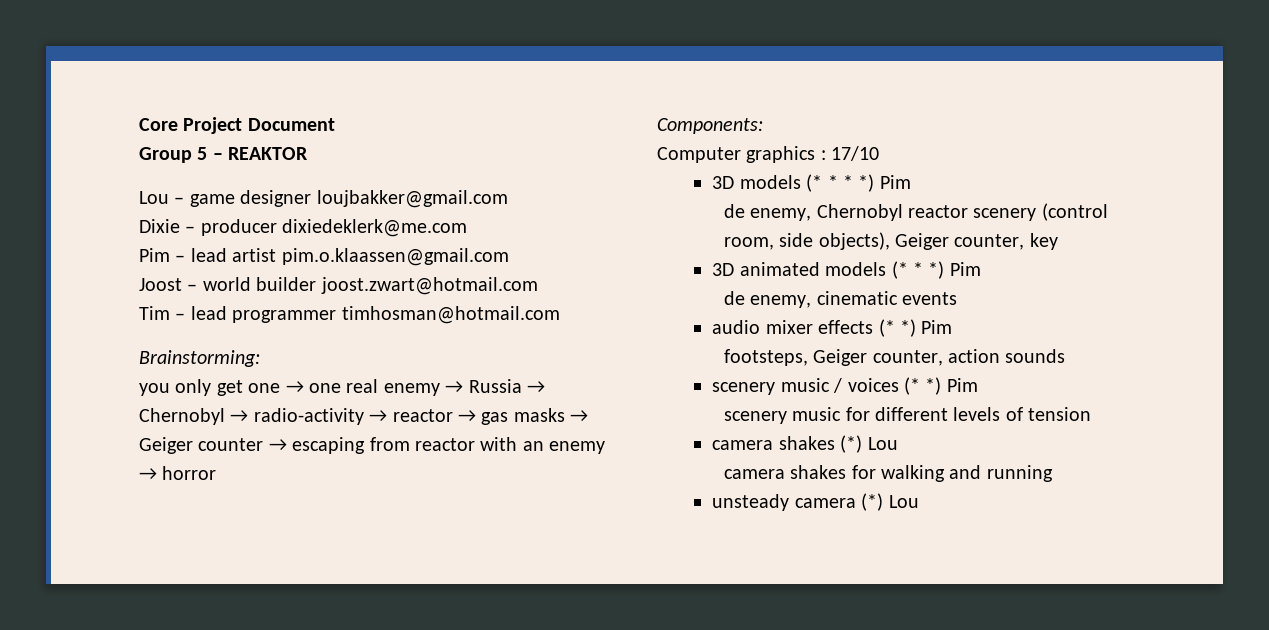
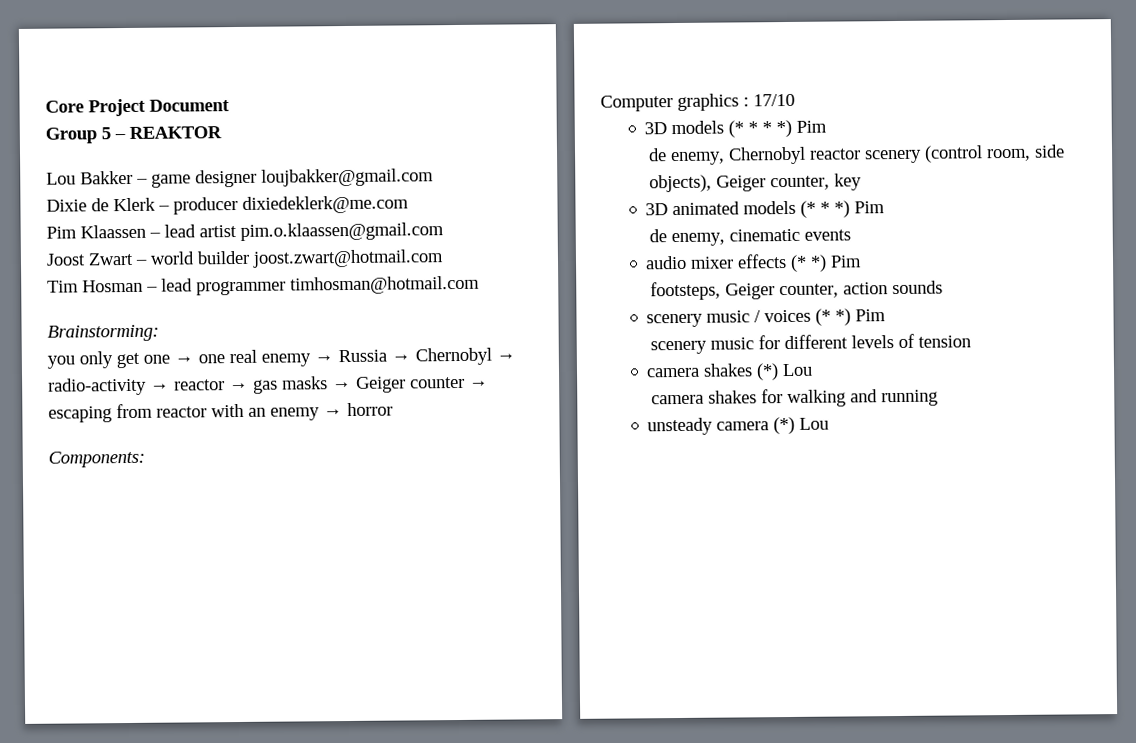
- Lou – game designer loujbakker@gmail.com
+ Lou Bakker – game designer loujbakker@gmail.com
- Dixie – producer dixiedeklerk@me.com
+ Dixie de Klerk – producer dixiedeklerk@me.com
- Pim – lead artist pim.o.klaassen@gmail.com
+ Pim Klaassen – lead artist pim.o.klaassen@gmail.com
- Joost – world builder joost.zwart@hotmail.com
+ Joost Zwart – world builder joost.zwart@hotmail.com
- Tim – lead programmer timhosman@hotmail.com
+ Tim Hosman – lead programmer timhosman@hotmail.com

